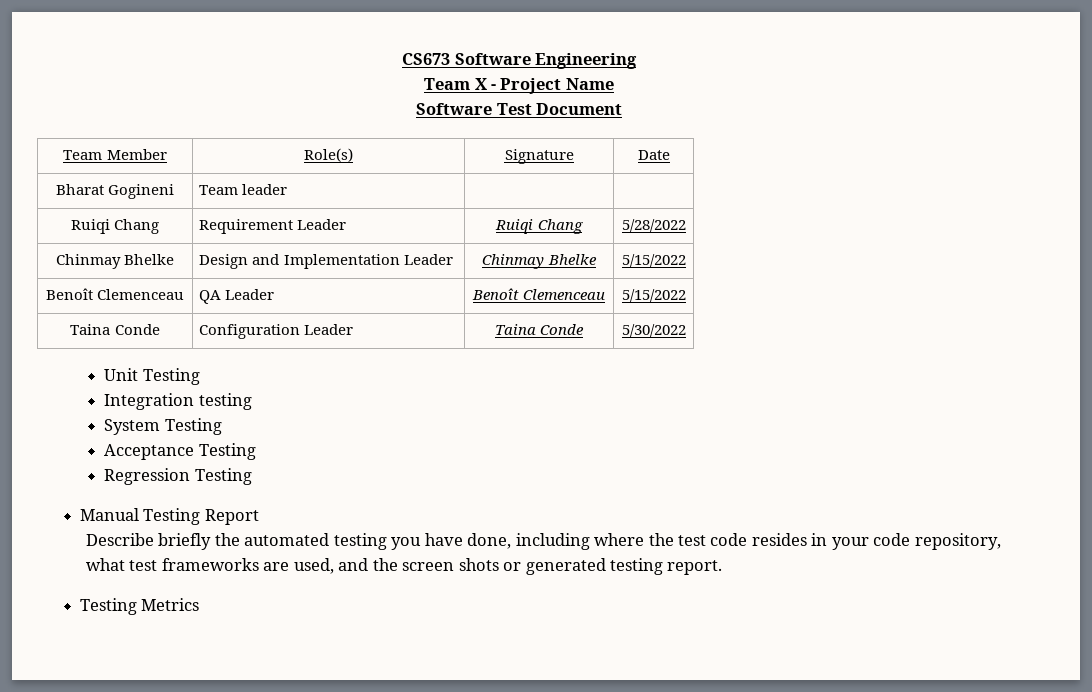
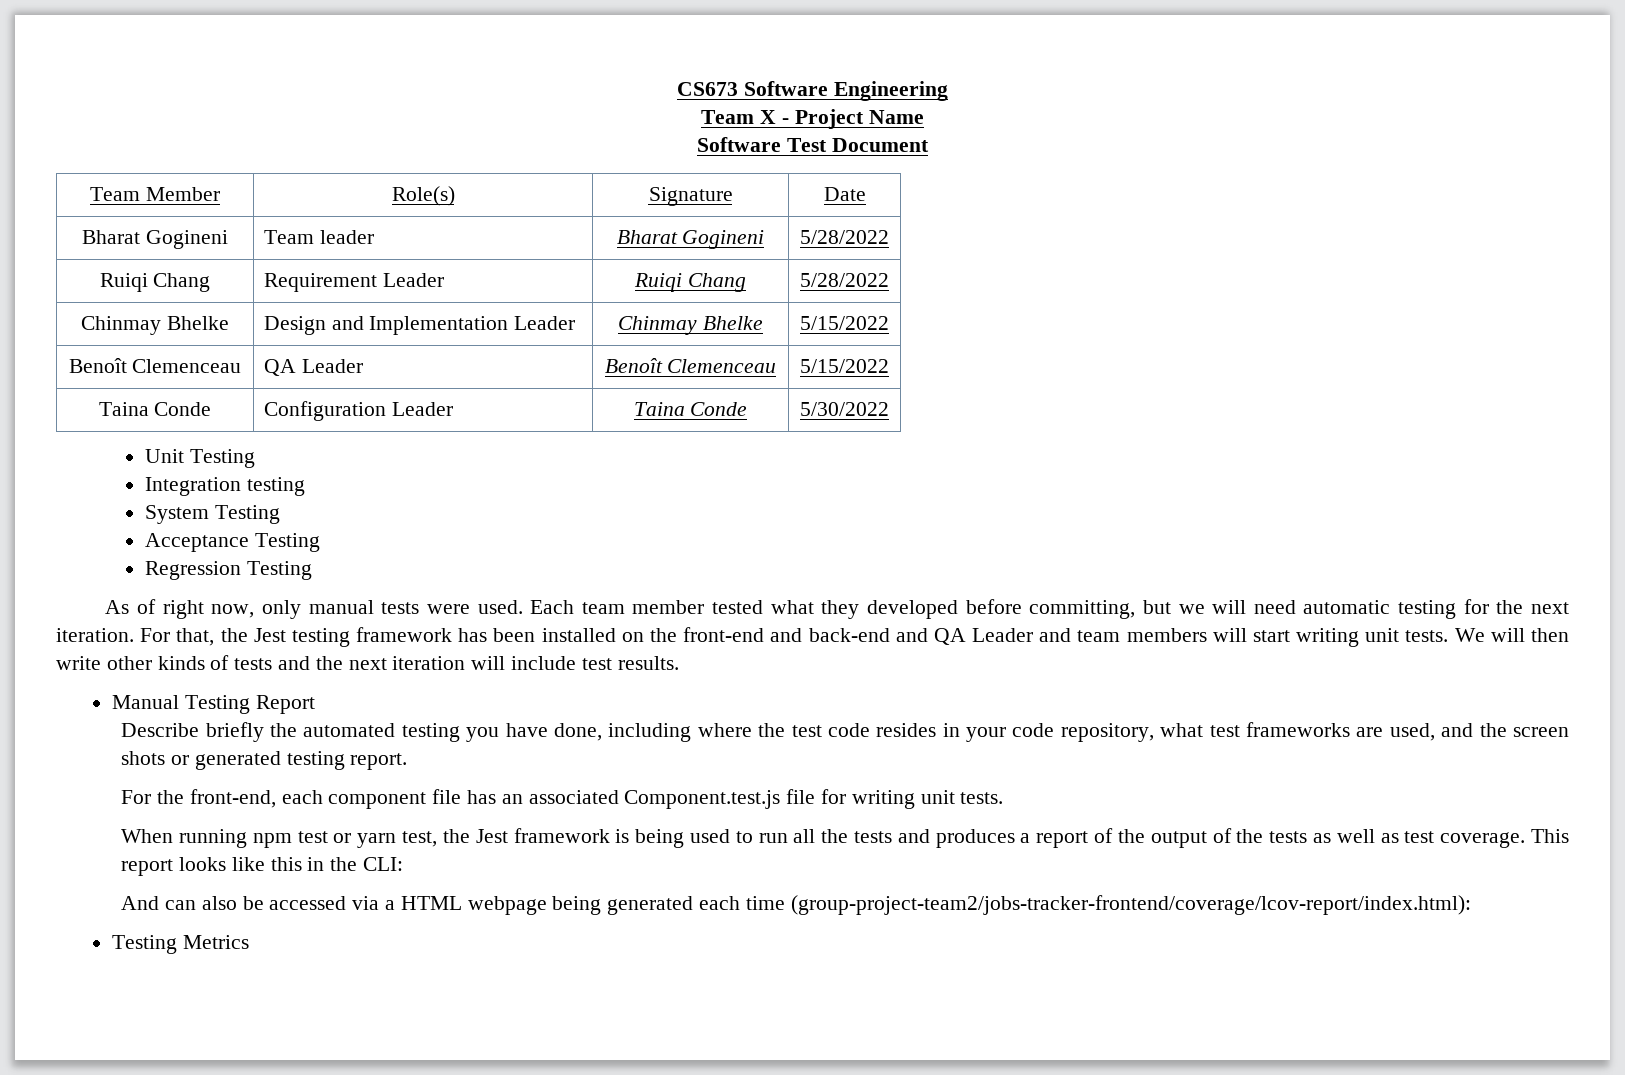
- Bharat Gogineni | Team leader | |
+ Bharat Gogineni | Team leader | Bharat Gogineni | 5/28/2022
+ As of right now, only manual tests were used. Each team member tested what they developed before committing, but we will need automatic testing for the next iteration. For that, the Jest testing framework has been installed on the front-end and back-end and QA Leader and team members will start writing unit tests. We will then write other kinds of tests and the next iteration will include test results.
+ For the front-end, each component file has an associated Component.test.js file for writing unit tests.
+ When running npm test or yarn test, the Jest framework is being used to run all the tests and produces a report of the output of the tests as well as test coverage. This report looks like this in the CLI:
+ And can also be accessed via a HTML webpage being generated each time (group-project-team2/jobs-tracker-frontend/coverage/lcov-report/index.html):

